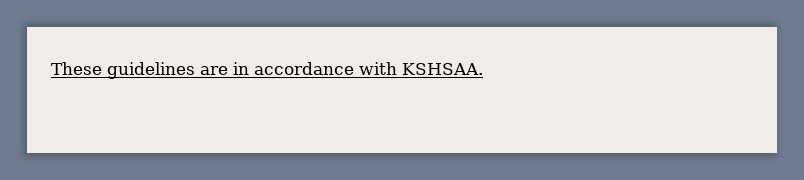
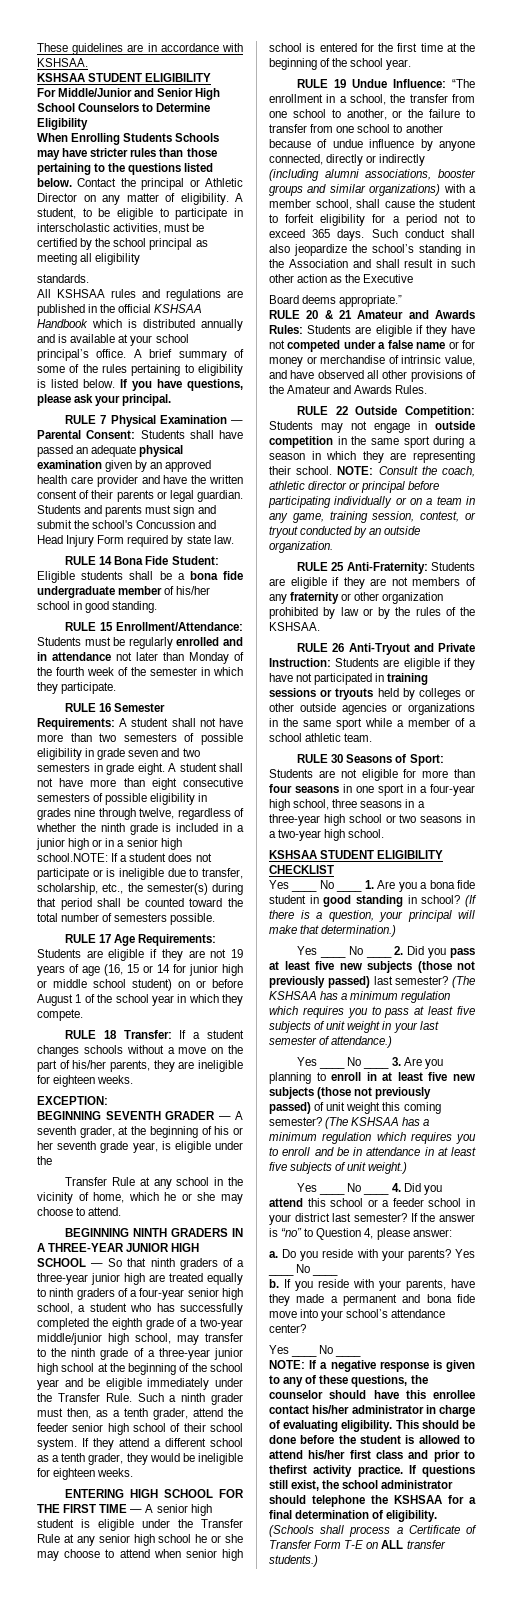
  These guidelines are in accordance with KSHSAA.
+ KSHSAA STUDENT ELIGIBILITY
+ For Middle/Junior and Senior High School Counselors to Determine Eligibility
+ When Enrolling Students Schools may have stricter rules than those pertaining to the questions listed below. Contact the principal or Athletic Director on any matter of eligibility. A student, to be eligible to participate in interscholastic activities, must be certified by the school principal as meeting all eligibility
+ standards.
+ All KSHSAA rules and regulations are published in the official KSHSAA Handbook which is distributed annually and is available at your school principal’s office. A brief summary of some of the rules pertaining to eligibility is listed below. If you have questions, please ask your principal.
+ RULE 7 Physical Examination — Parental Consent: Students shall have passed an adequate physical examination given by an approved health care provider and have the written consent of their parents or legal guardian. Students and parents must sign and submit the school's Concussion and Head Injury Form required by state law.
+ RULE 14 Bona Fide Student: Eligible students shall be a bona fide undergraduate member of his/her school in good standing.
+ RULE 15 Enrollment/Attendance: Students must be regularly enrolled and in attendance not later than Monday of the fourth week of the semester in which they participate.
+ RULE 16 Semester Requirements: A student shall not have more than two semesters of possible eligibility in grade seven and two semesters in grade eight. A student shall not have more than eight consecutive semesters of possible eligibility in grades nine through twelve, regardless of whether the ninth grade is included in a junior high or in a senior high school.NOTE: If a student does not participate or is ineligible due to transfer, scholarship, etc., the semester(s) during that period shall be counted toward the total number of semesters possible.
+ RULE 17 Age Requirements: Students are eligible if they are not 19 years of age (16, 15 or 14 for junior high or middle school student) on or before August 1 of the school year in which they compete.
+ RULE 18 Transfer: If a student changes schools without a move on the part of his/her parents, they are ineligible for eighteen weeks.
+ EXCEPTION:
+ BEGINNING SEVENTH GRADER — A seventh grader, at the beginning of his or her seventh grade year, is eligible under the
+ Transfer Rule at any school in the vicinity of home, which he or she may choose to attend.
+ BEGINNING NINTH GRADERS IN A THREE-YEAR JUNIOR HIGH SCHOOL — So that ninth graders of a three-year junior high are treated equally to ninth graders of a four-year senior high school, a student who has successfully completed the eighth grade of a two-year middle/junior high school, may transfer to the ninth grade of a three-year junior high school at the beginning of the school year and be eligible immediately under the Transfer Rule. Such a ninth grader must then, as a tenth grader, attend the feeder senior high school of their school system. If they attend a different school as a tenth grader, they would be ineligible for eighteen weeks.
+ ENTERING HIGH SCHOOL FOR THE FIRST TIME — A senior high student is eligible under the Transfer Rule at any senior high school he or she may choose to attend when senior high school is entered for the first time at the beginning of the school year.
+ RULE 19 Undue Influence: “The enrollment in a school, the transfer from one school to another, or the failure to transfer from one school to another because of undue influence by anyone connected, directly or indirectly (including alumni associations, booster groups and similar organizations) with a member school, shall cause the student to forfeit eligibility for a period not to exceed 365 days. Such conduct shall also jeopardize the school’s standing in the Association and shall result in such other action as the Executive
+ Board deems appropriate.”
+ RULE 20 & 21 Amateur and Awards Rules: Students are eligible if they have not competed under a false name or for money or merchandise of intrinsic value, and have observed all other provisions of the Amateur and Awards Rules.
+ RULE 22 Outside Competition: Students may not engage in outside competition in the same sport during a season in which they are representing their school. NOTE: Consult the coach, athletic director or principal before participating individually or on a team in any game, training session, contest, or tryout conducted by an outside organization.
+ RULE 25 Anti-Fraternity: Students are eligible if they are not members of any fraternity or other organization prohibited by law or by the rules of the KSHSAA.
+ RULE 26 Anti-Tryout and Private Instruction: Students are eligible if they have not participated in training sessions or tryouts held by colleges or other outside agencies or organizations in the same sport while a member of a school athletic team.
+ RULE 30 Seasons of Sport: Students are not eligible for more than four seasons in one sport in a four-year high school, three seasons in a three-year high school or two seasons in a two-year high school.
+ KSHSAA STUDENT ELIGIBILITY CHECKLIST
+ Yes ____ No ____ 1. Are you a bona fide student in good standing in school? (If there is a question, your principal will make that determination.)
+ Yes ____ No ____ 2. Did you pass at least five new subjects (those not previously passed) last semester? (The KSHSAA has a minimum regulation which requires you to pass at least five subjects of unit weight in your last semester of attendance.)
+ Yes ____ No ____ 3. Are you planning to enroll in at least five new subjects (those not previously passed) of unit weight this coming semester? (The KSHSAA has a minimum regulation which requires you to enroll and be in attendance in at least five subjects of unit weight.)
+ Yes ____ No ____ 4. Did you attend this school or a feeder school in your district last semester? If the answer is “no” to Question 4, please answer:
+ a. Do you reside with your parents? Yes ____ No ____
+ b. If you reside with your parents, have they made a permanent and bona fide move into your school’s attendance center?
+ Yes ____ No ____
+ NOTE: If a negative response is given to any of these questions, the counselor should have this enrollee contact his/her administrator in charge of evaluating eligibility. This should be done before the student is allowed to attend his/her first class and prior to thefirst activity practice. If questions still exist, the school administrator should telephone the KSHSAA for a final determination of eligibility. (Schools shall process a Certificate of Transfer Form T-E on ALL transfer students.)

